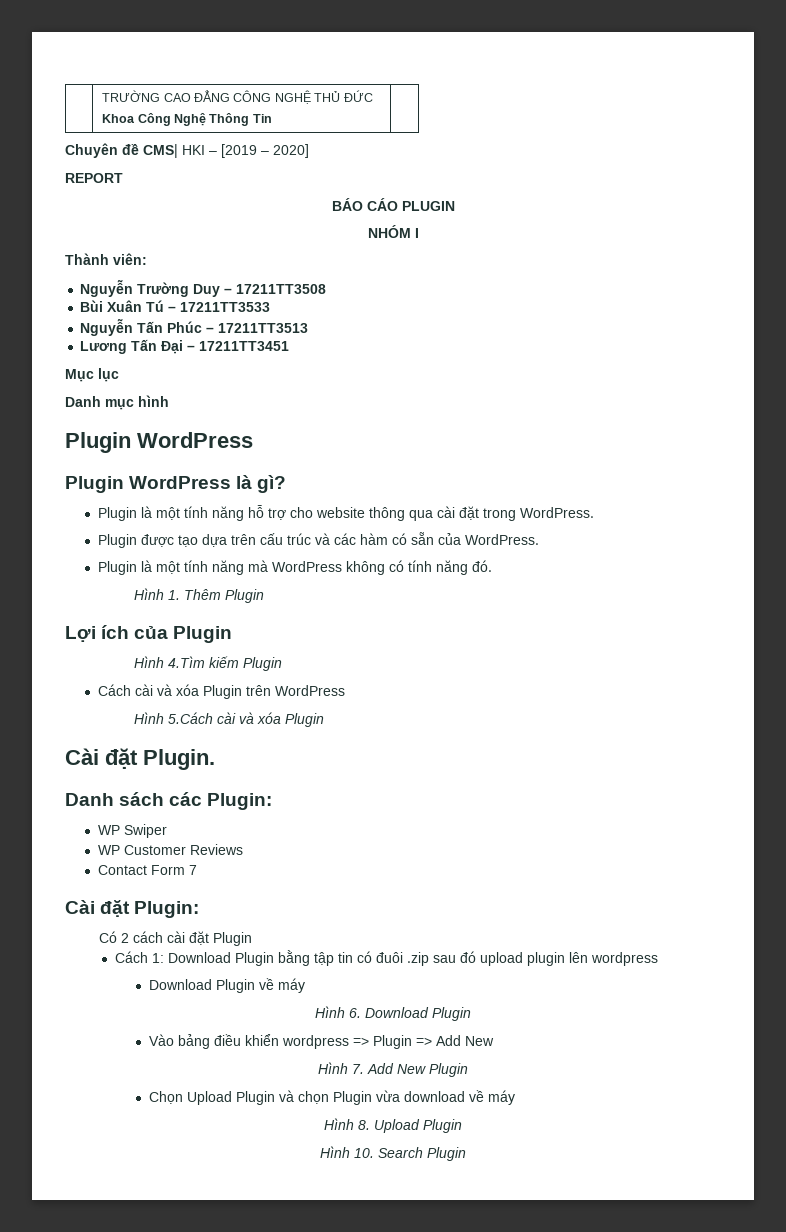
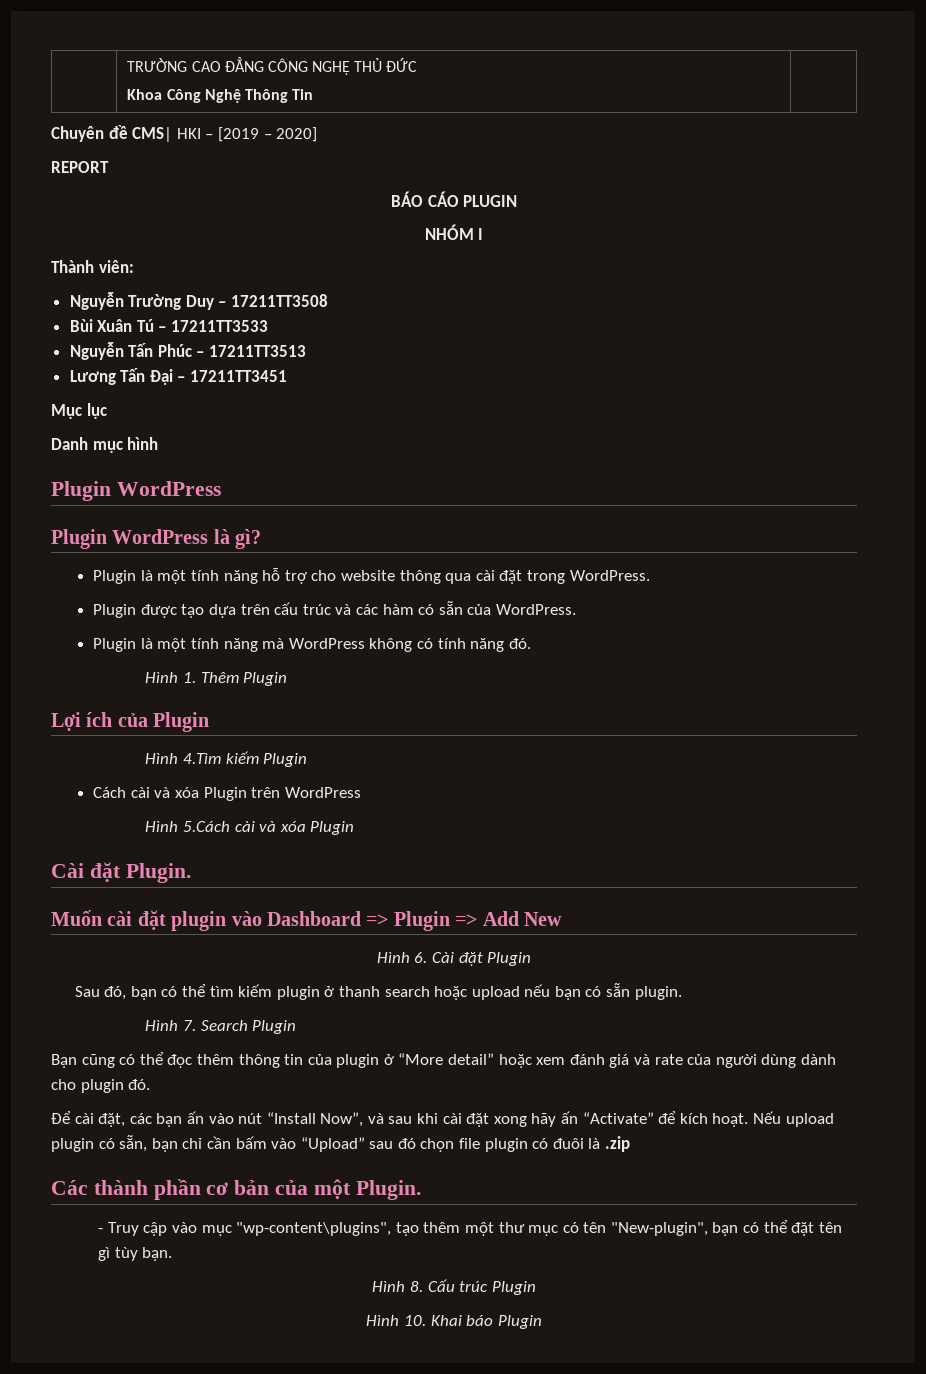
- Danh sách các Plugin:
- WP Swiper
- WP Customer Reviews
- Contact Form 7
- Cài đặt Plugin:
- Có 2 cách cài đặt Plugin
- Cách 1: Download Plugin bằng tập tin có đuôi .zip sau đó upload plugin lên wordpress
- Download Plugin về máy
- Hình 6. Download Plugin
- Vào bảng điều khiển wordpress => Plugin => Add New
+ Muốn cài đặt plugin vào Dashboard => Plugin => Add New
- Hình 7. Add New Plugin
- Chọn Upload Plugin và chọn Plugin vừa download về máy
+ Hình 6. Cài đặt Plugin
+ Sau đó, bạn có thể tìm kiếm plugin ở thanh search hoặc upload nếu bạn có sẵn plugin.
+ Hình 7. Search Plugin
+ Bạn cũng có thể đọc thêm thông tin của plugin ở “More detail” hoặc xem đánh giá và rate của người dùng dành cho plugin đó.
+ Để cài đặt, các bạn ấn vào nút “Install Now”, và sau khi cài đặt xong hãy ấn “Activate” để kích hoạt. Nếu upload plugin có sẵn, bạn chỉ cần bấm vào “Upload” sau đó chọn file plugin có đuôi là .zip
+ Các thành phần cơ bản của một Plugin.
+ - Truy cập vào mục "wp-content\plugins", tạo thêm một thư mục có tên "New-plugin", bạn có thể đặt tên gì tùy bạn.
- Hình 8. Upload Plugin
+ Hình 8. Cấu trúc Plugin
- Hình 10. Search Plugin
+ Hình 10. Khai báo Plugin

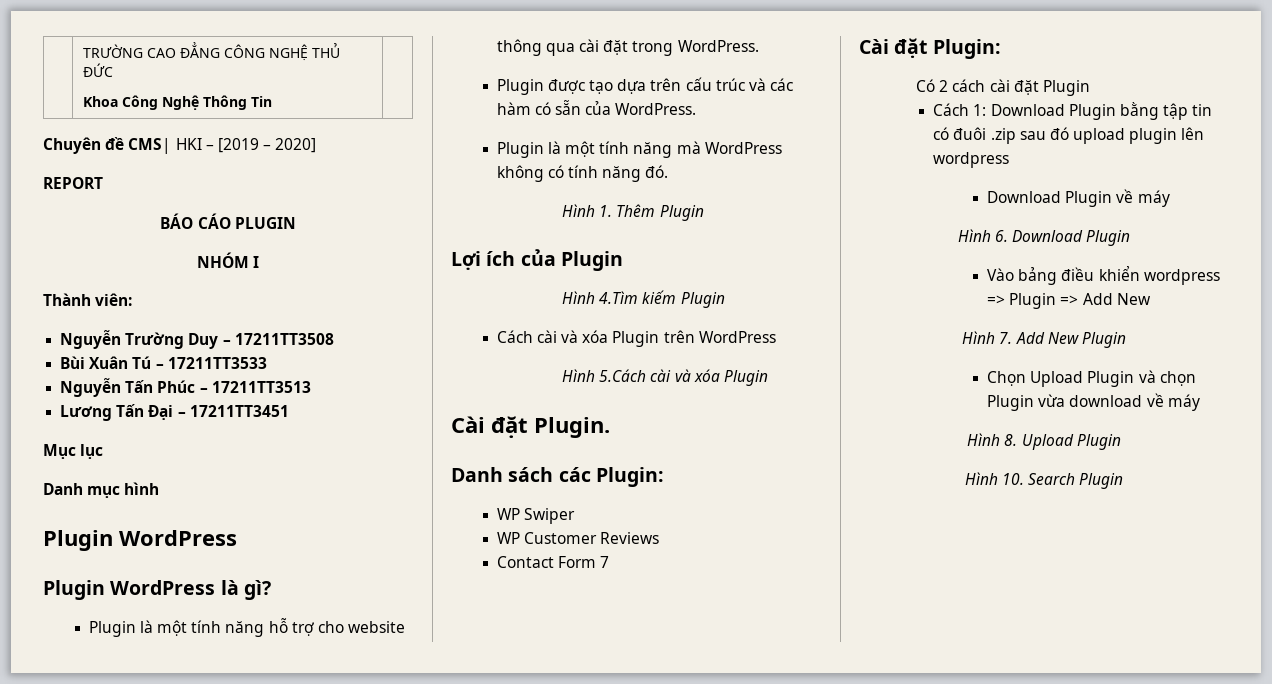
- Muốn cài đặt plugin vào Dashboard => Plugin => Add New
+ Danh sách các Plugin:
+ WP Swiper
+ WP Customer Reviews
+ Contact Form 7
+ Cài đặt Plugin:
+ Có 2 cách cài đặt Plugin
+ Cách 1: Download Plugin bằng tập tin có đuôi .zip sau đó upload plugin lên wordpress
+ Download Plugin về máy
+ Hình 6. Download Plugin
+ Vào bảng điều khiển wordpress => Plugin => Add New
- Hình 6. Cài đặt Plugin
- Sau đó, bạn có thể tìm kiếm plugin ở thanh search hoặc upload nếu bạn có sẵn plugin.
- Hình 7. Search Plugin
- Bạn cũng có thể đọc thêm thông tin của plugin ở “More detail” hoặc xem đánh giá và rate của người dùng dành cho plugin đó.
- Để cài đặt, các bạn ấn vào nút “Install Now”, và sau khi cài đặt xong hãy ấn “Activate” để kích hoạt. Nếu upload plugin có sẵn, bạn chỉ cần bấm vào “Upload” sau đó chọn file plugin có đuôi là .zip
- Các thành phần cơ bản của một Plugin.
- - Truy cập vào mục "wp-content\plugins", tạo thêm một thư mục có tên "New-plugin", bạn có thể đặt tên gì tùy bạn.
+ Hình 7. Add New Plugin
+ Chọn Upload Plugin và chọn Plugin vừa download về máy
- Hình 8. Cấu trúc Plugin
+ Hình 8. Upload Plugin
- Hình 10. Khai báo Plugin
+ Hình 10. Search Plugin

